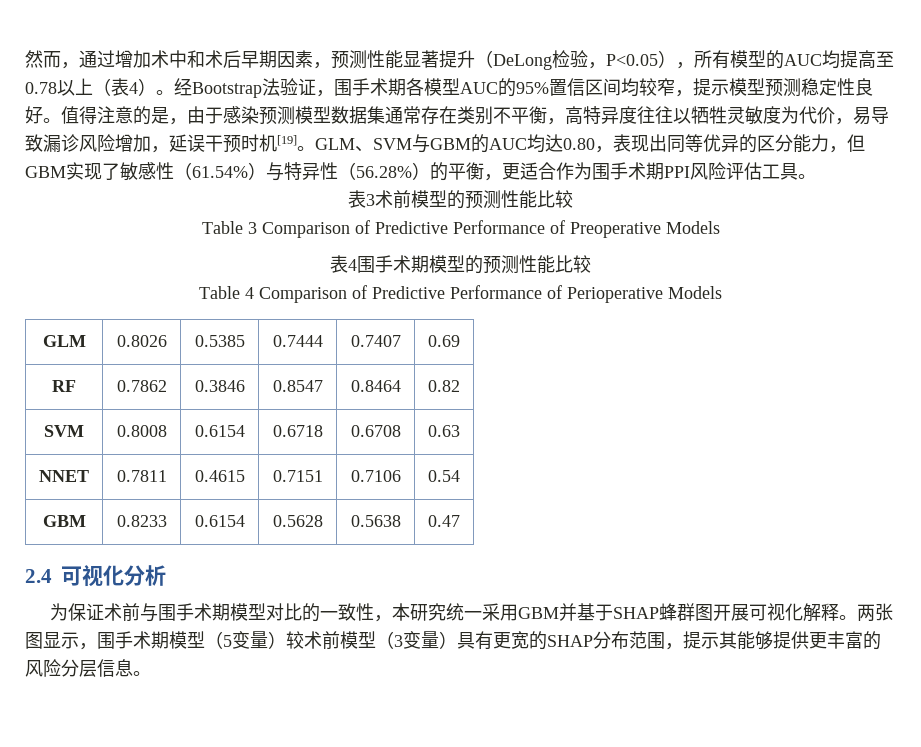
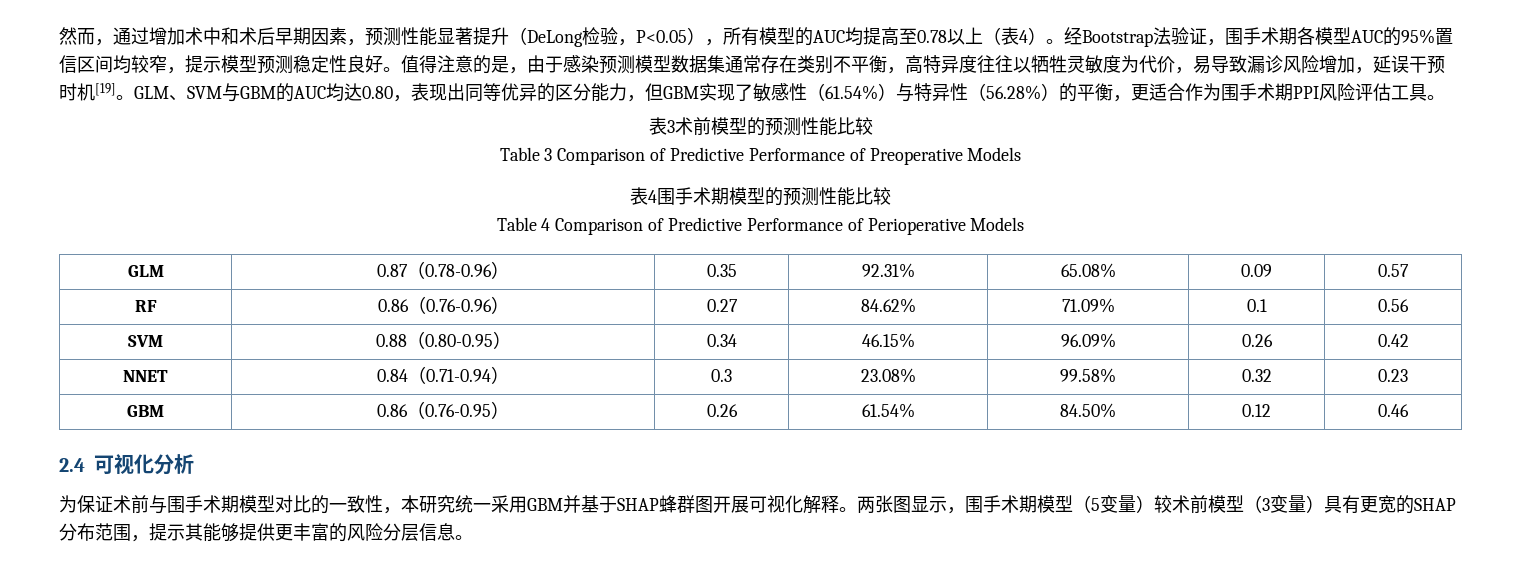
- GLM | 0.8026 | 0.5385 | 0.7444 | 0.7407 | 0.69
- RF | 0.7862 | 0.3846 | 0.8547 | 0.8464 | 0.82
- SVM | 0.8008 | 0.6154 | 0.6718 | 0.6708 | 0.63
- NNET | 0.7811 | 0.4615 | 0.7151 | 0.7106 | 0.54
- GBM | 0.8233 | 0.6154 | 0.5628 | 0.5638 | 0.47
+ GLM | 0.87（0.78-0.96） | 0.35 | 92.31% | 65.08% | 0.09 | 0.57
+ RF | 0.86（0.76-0.96） | 0.27 | 84.62% | 71.09% | 0.1 | 0.56
+ SVM | 0.88（0.80-0.95） | 0.34 | 46.15% | 96.09% | 0.26 | 0.42
+ NNET | 0.84（0.71-0.94） | 0.3 | 23.08% | 99.58% | 0.32 | 0.23
+ GBM | 0.86（0.76-0.95） | 0.26 | 61.54% | 84.50% | 0.12 | 0.46

